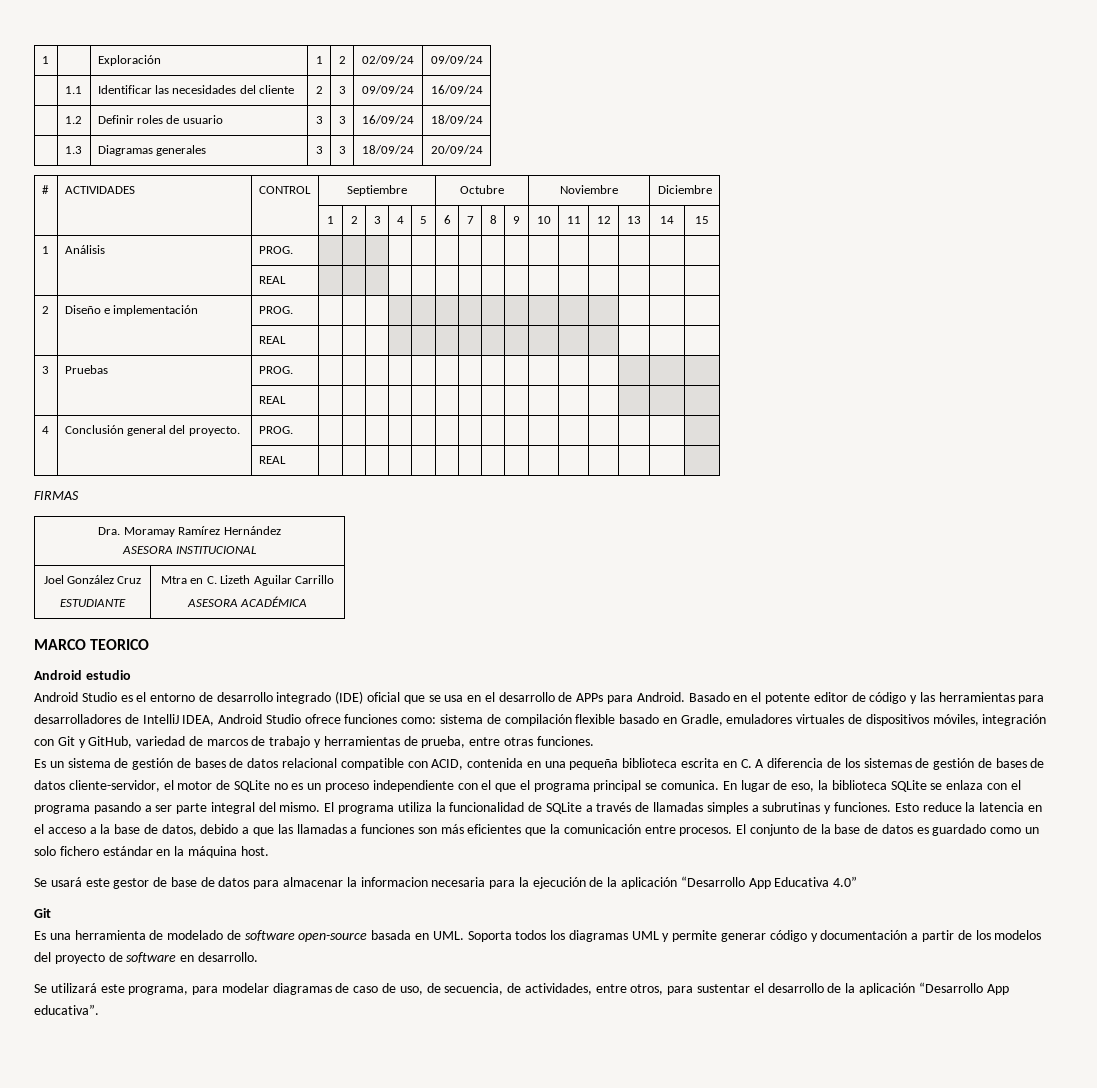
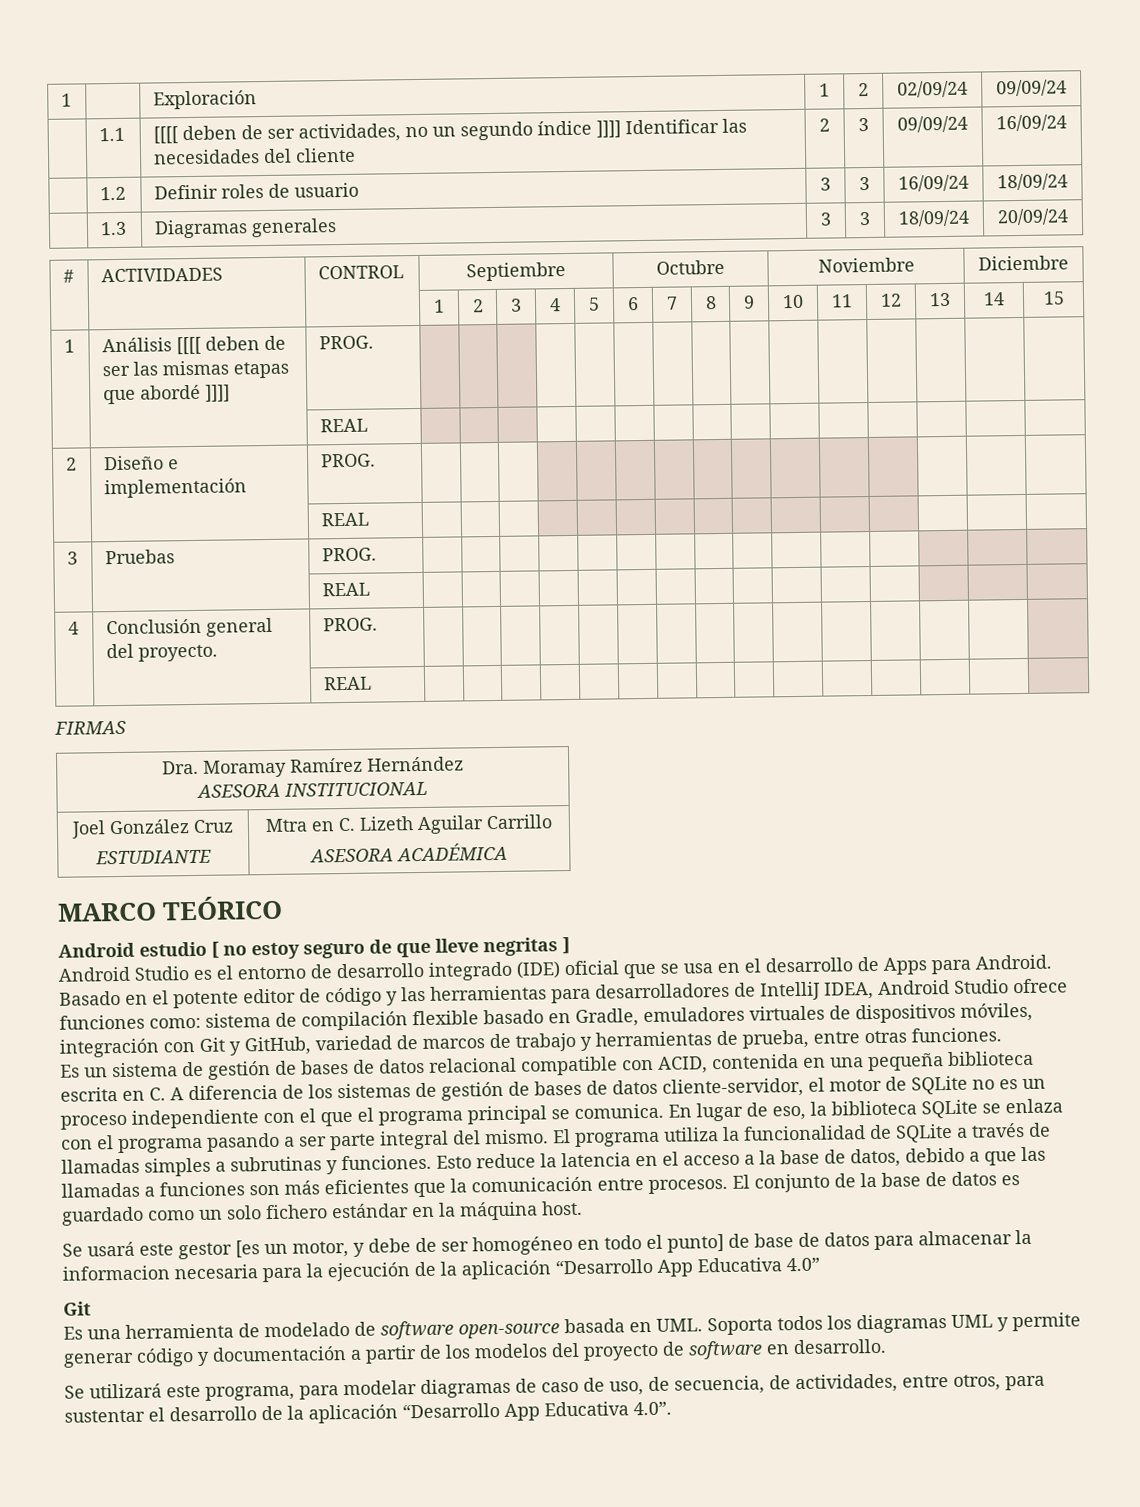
- | 1.1 | Identificar las necesidades del cliente | 2 | 3 | 09/09/24 | 16/09/24
+ | 1.1 | [[[[ deben de ser actividades, no un segundo índice ]]]] Identificar las necesidades del cliente | 2 | 3 | 09/09/24 | 16/09/24
- 1 | Análisis | PROG. | | | | | | | | | | | | | | |
+ 1 | Análisis [[[[ deben de ser las mismas etapas que abordé ]]]] | PROG. | | | | | | | | | | | | | | |
- MARCO TEORICO
+ MARCO TEÓRICO
- Android estudio
+ Android estudio [ no estoy seguro de que lleve negritas ]
- Android Studio es el entorno de desarrollo integrado (IDE) oficial que se usa en el desarrollo de APPs para Android.
+ Android Studio es el entorno de desarrollo integrado (IDE) oficial que se usa en el desarrollo de Apps para Android.
- Se usará este gestor de base de datos para almacenar la informacion necesaria para la ejecución de la aplicación “Desarrollo App Educativa 4.0”
+ Se usará este gestor [es un motor, y debe de ser homogéneo en todo el punto] de base de datos para almacenar la informacion necesaria para la ejecución de la aplicación “Desarrollo App Educativa 4.0”
- Se utilizará este programa, para modelar diagramas de caso de uso, de secuencia, de actividades, entre otros, para sustentar el desarrollo de la aplicación “Desarrollo App educativa”.
+ Se utilizará este programa, para modelar diagramas de caso de uso, de secuencia, de actividades, entre otros, para sustentar el desarrollo de la aplicación “Desarrollo App Educativa 4.0”.

